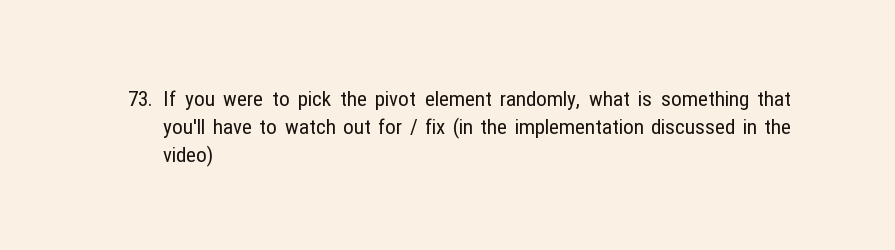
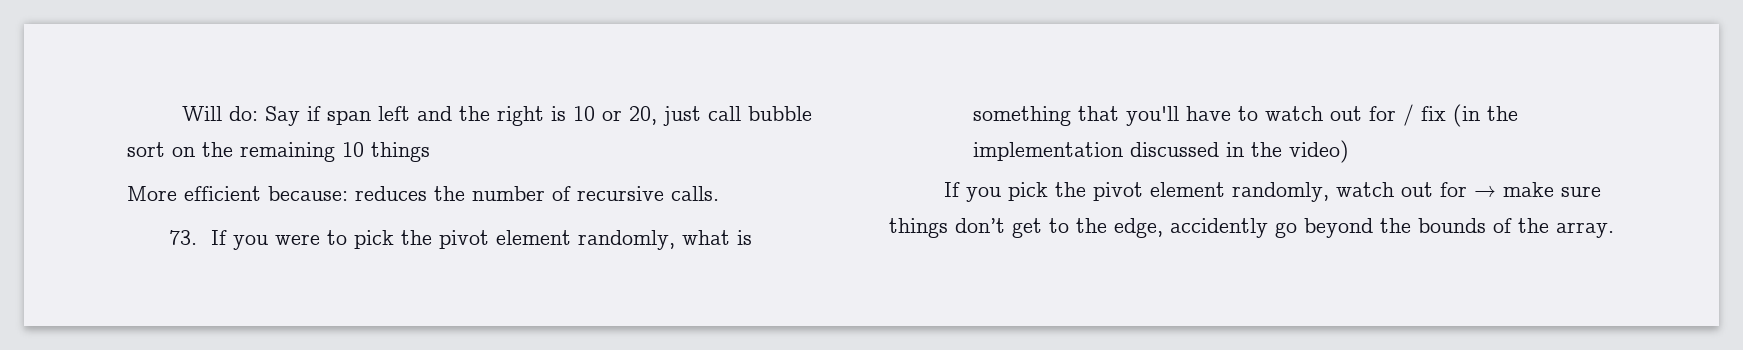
+ Will do: Say if span left and the right is 10 or 20, just call bubble sort on the remaining 10 things
+ More efficient because: reduces the number of recursive calls.
+ If you pick the pivot element randomly, watch out for → make sure things don’t get to the edge, accidently go beyond the bounds of the array.

